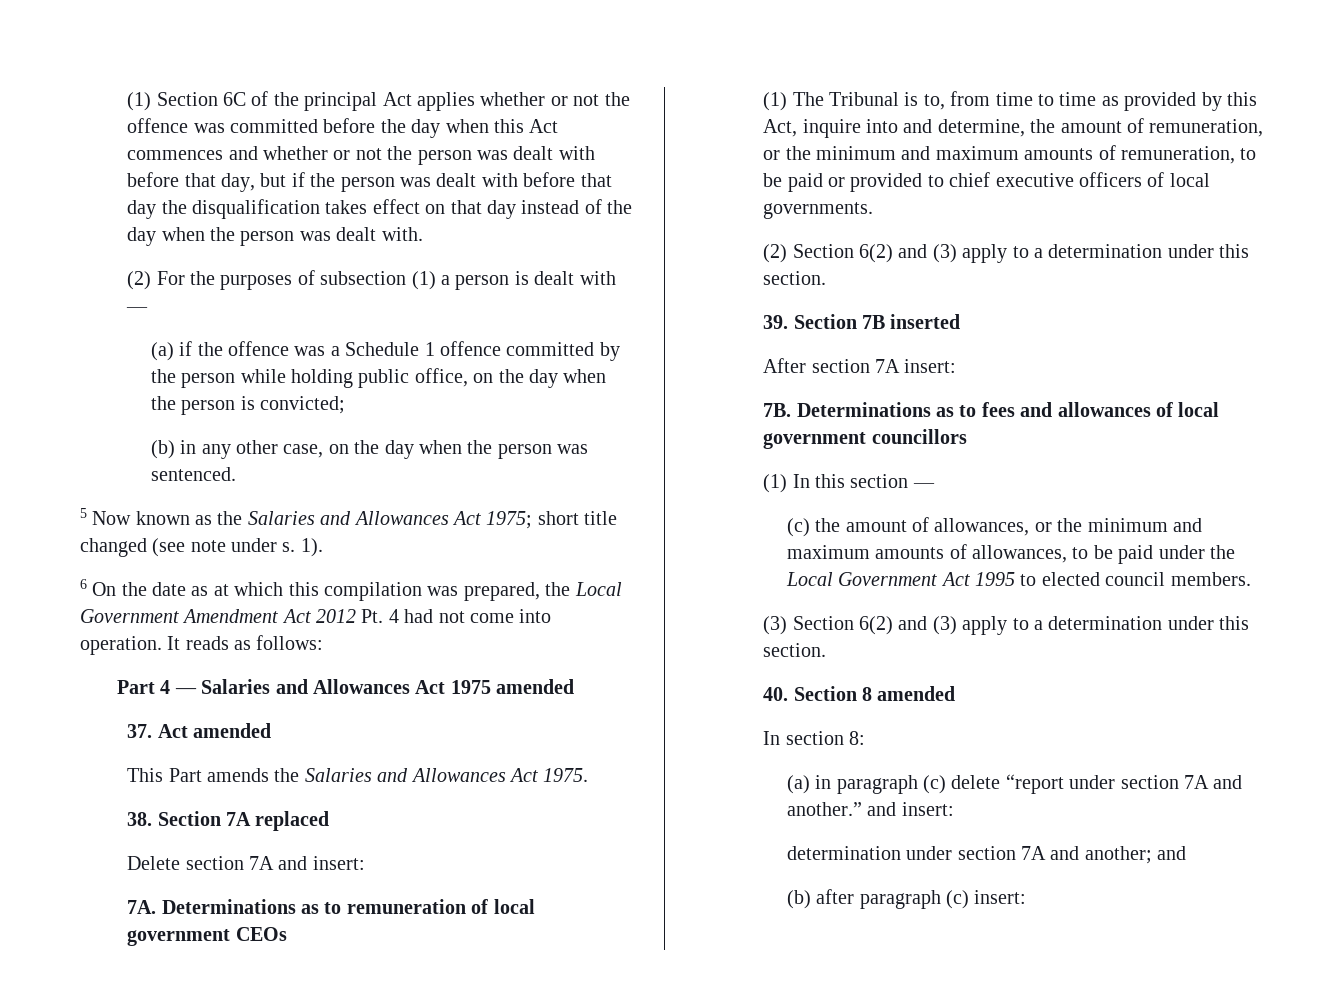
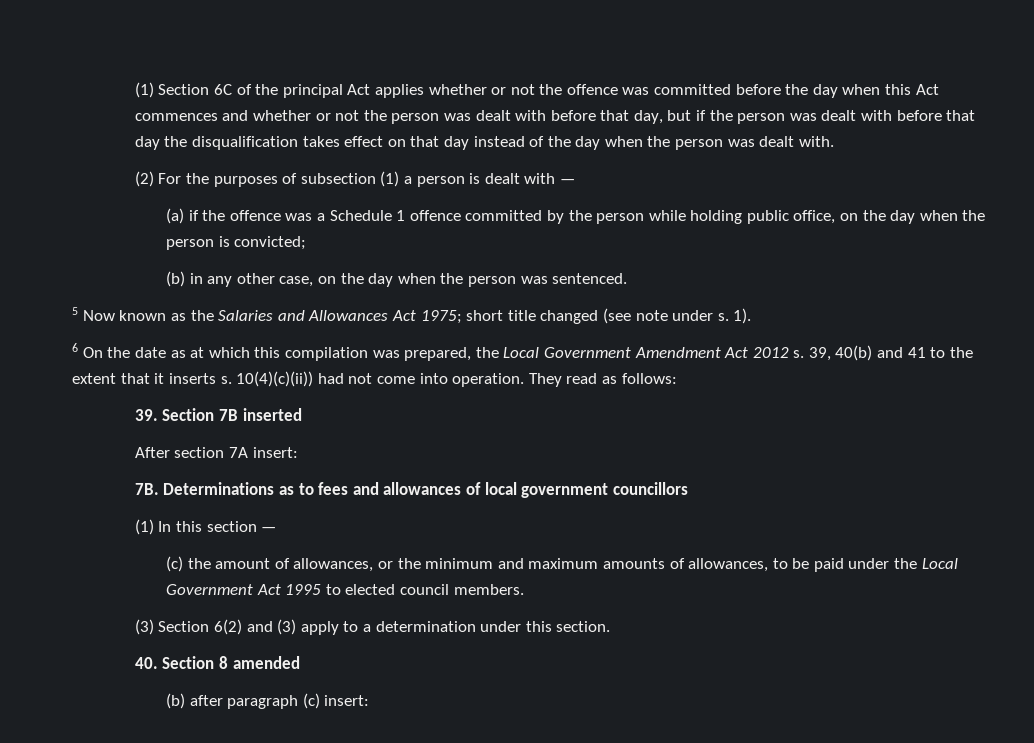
- 6 On the date as at which this compilation was prepared, the Local Government Amendment Act 2012 Pt. 4 had not come into operation.
+ 6 On the date as at which this compilation was prepared, the Local Government Amendment Act 2012 s. 39, 40(b) and 41 to the extent that it inserts s. 10(4)(c)(ii)) had not come into operation.
- It reads as follows:
+ They read as follows:
- Part 4 — Salaries and Allowances Act 1975 amended
- 37. Act amended
- This Part amends the Salaries and Allowances Act 1975.
- 38. Section 7A replaced
- Delete section 7A and insert:
- 7A. Determinations as to remuneration of local government CEOs
- (1) The Tribunal is to, from time to time as provided by this Act, inquire into and determine, the amount of remuneration, or the minimum and maximum amounts of remuneration, to be paid or provided to chief executive officers of local governments.
- (2) Section 6(2) and (3) apply to a determination under this section.
- In section 8:
- (a) in paragraph (c) delete “report under section 7A and another.” and insert:
- determination under section 7A and another; and

